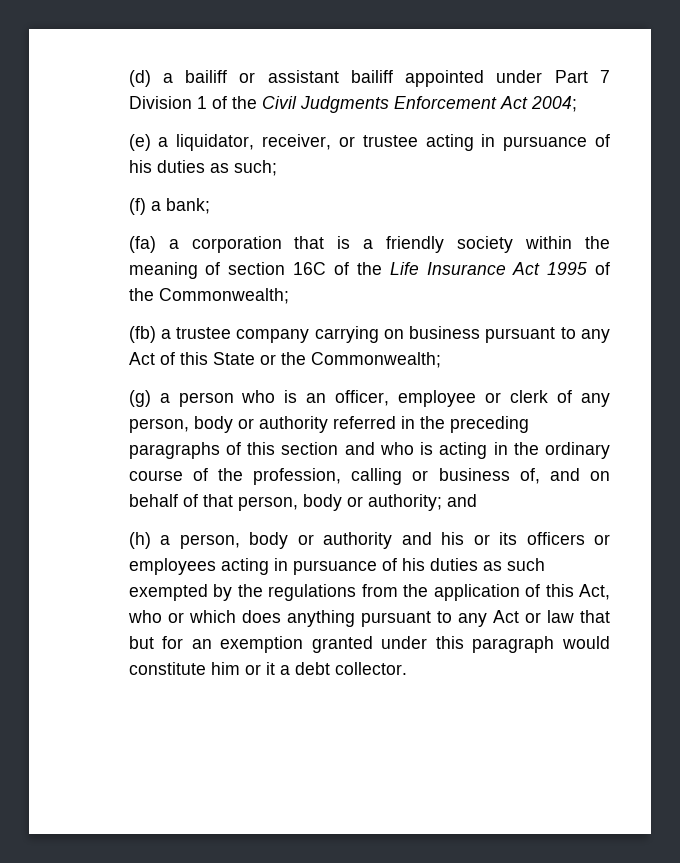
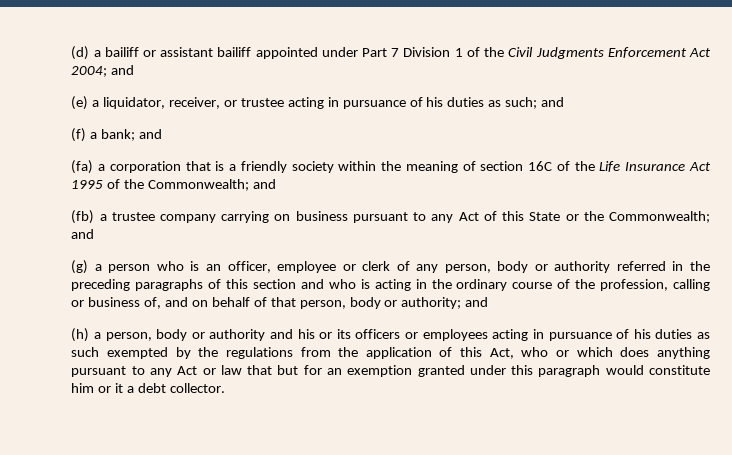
- (d) a bailiff or assistant bailiff appointed under Part 7 Division 1 of the Civil Judgments Enforcement Act 2004;
+ (d) a bailiff or assistant bailiff appointed under Part 7 Division 1 of the Civil Judgments Enforcement Act 2004; and
- (e) a liquidator, receiver, or trustee acting in pursuance of his duties as such;
+ (e) a liquidator, receiver, or trustee acting in pursuance of his duties as such; and
- (f) a bank;
+ (f) a bank; and
- (fa) a corporation that is a friendly society within the meaning of section 16C of the Life Insurance Act 1995 of the Commonwealth;
+ (fa) a corporation that is a friendly society within the meaning of section 16C of the Life Insurance Act 1995 of the Commonwealth; and
- (fb) a trustee company carrying on business pursuant to any Act of this State or the Commonwealth;
+ (fb) a trustee company carrying on business pursuant to any Act of this State or the Commonwealth; and

